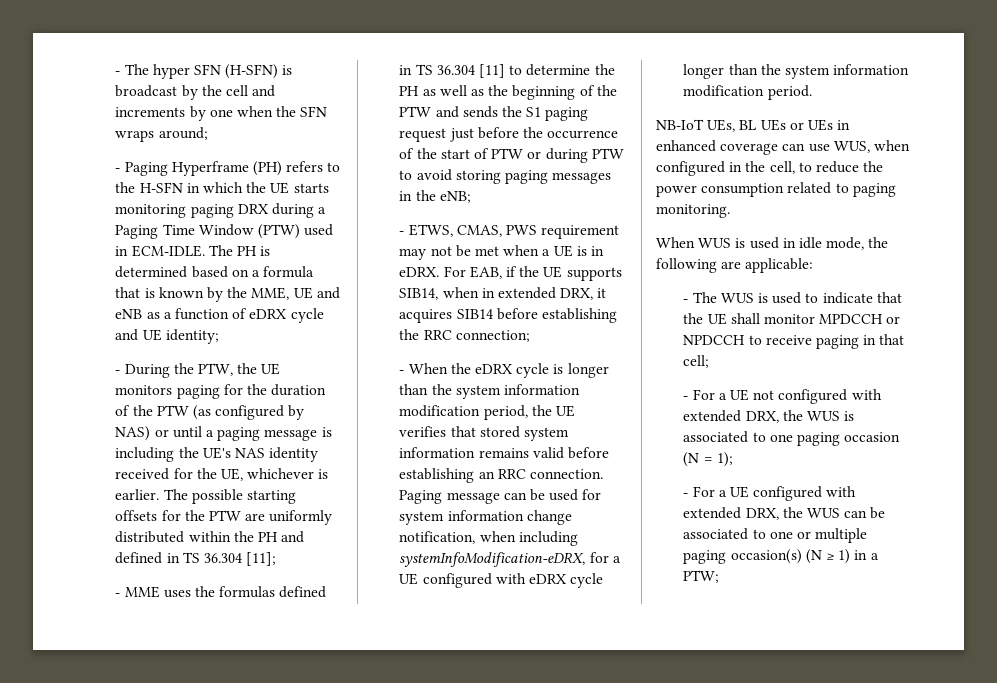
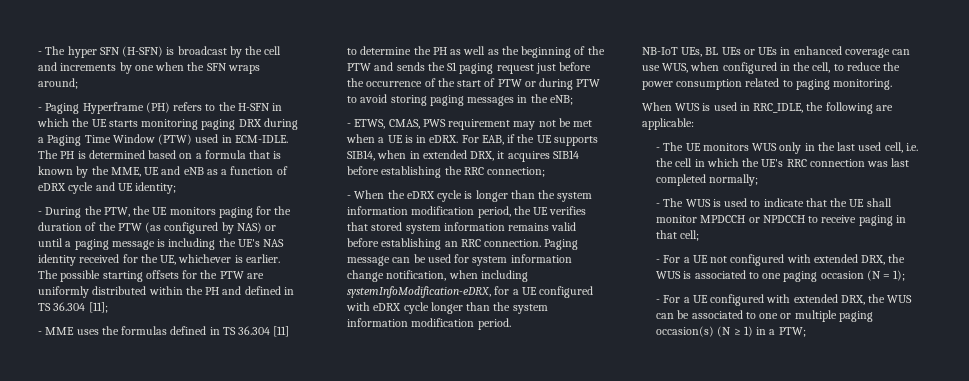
- When WUS is used in idle mode, the following are applicable:
+ When WUS is used in RRC_IDLE, the following are applicable:
+ - The UE monitors WUS only in the last used cell, i.e. the cell in which the UE's RRC connection was last completed normally;

